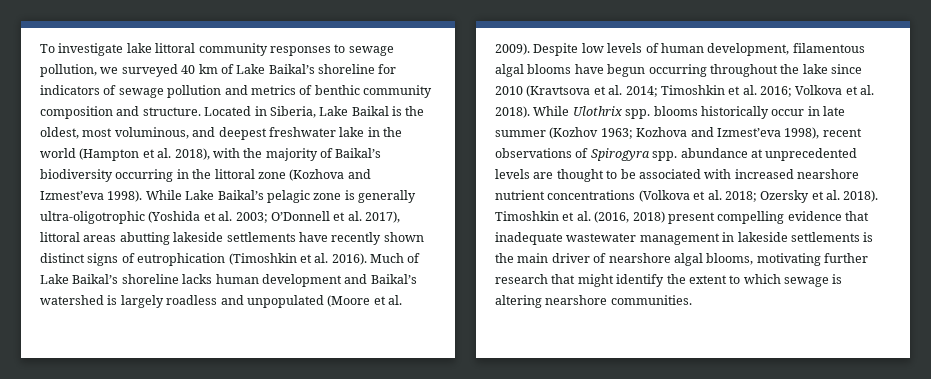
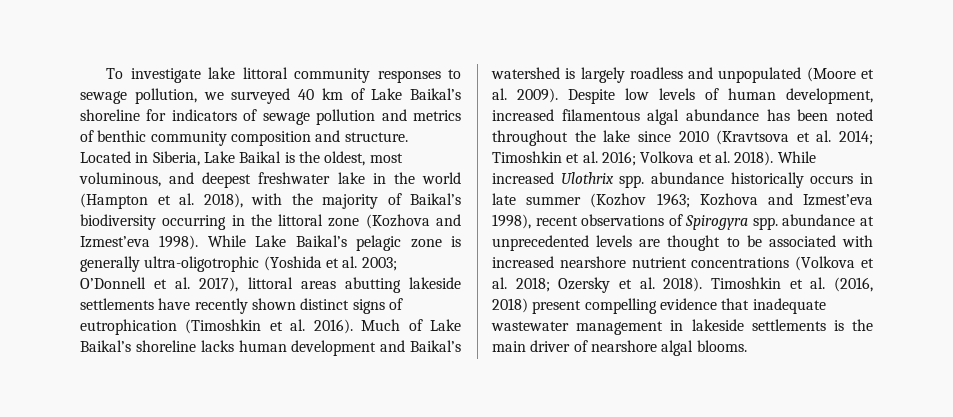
- Despite low levels of human development, filamentous algal blooms have begun occurring throughout the lake since 2010 (Kravtsova et al. 2014; Timoshkin et al. 2016; Volkova et al. 2018).
+ Despite low levels of human development, increased filamentous algal abundance has been noted throughout the lake since 2010 (Kravtsova et al. 2014; Timoshkin et al. 2016; Volkova et al. 2018).
- While Ulothrix spp. blooms historically occur in late summer (Kozhov 1963; Kozhova and Izmest’eva 1998), recent observations of Spirogyra spp. abundance at unprecedented levels are thought to be associated with increased nearshore nutrient concentrations (Volkova et al. 2018; Ozersky et al. 2018).
+ While increased Ulothrix spp. abundance historically occurs in late summer (Kozhov 1963; Kozhova and Izmest’eva 1998), recent observations of Spirogyra spp. abundance at unprecedented levels are thought to be associated with increased nearshore nutrient concentrations (Volkova et al. 2018; Ozersky et al. 2018).
- Timoshkin et al. (2016, 2018) present compelling evidence that inadequate wastewater management in lakeside settlements is the main driver of nearshore algal blooms, motivating further research that might identify the extent to which sewage is altering nearshore communities.
+ Timoshkin et al. (2016, 2018) present compelling evidence that inadequate wastewater management in lakeside settlements is the main driver of nearshore algal blooms.

